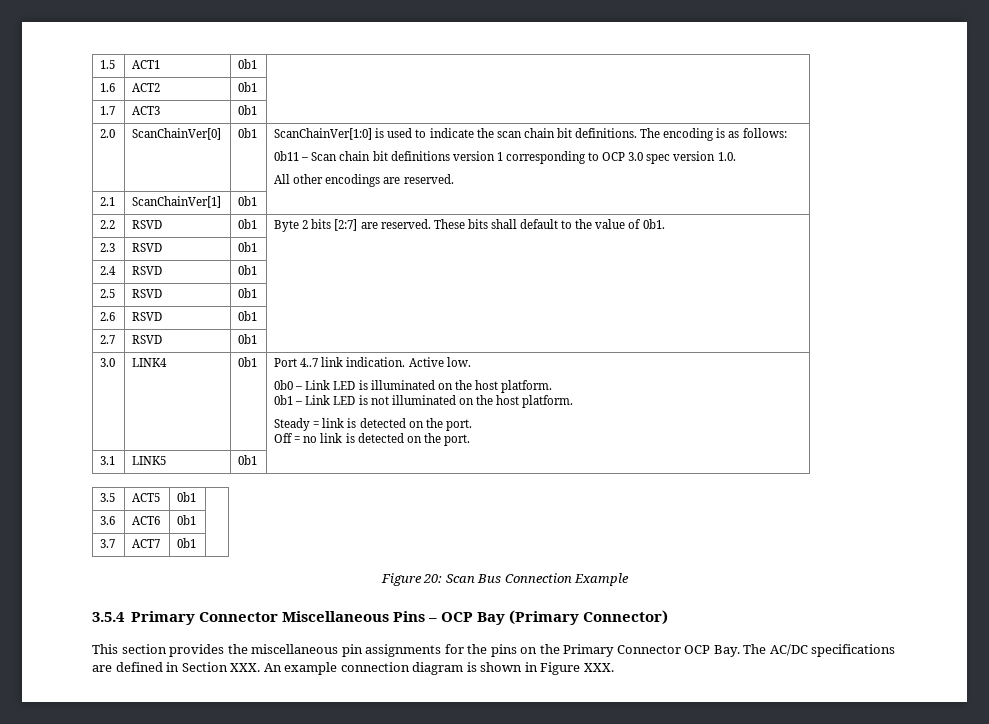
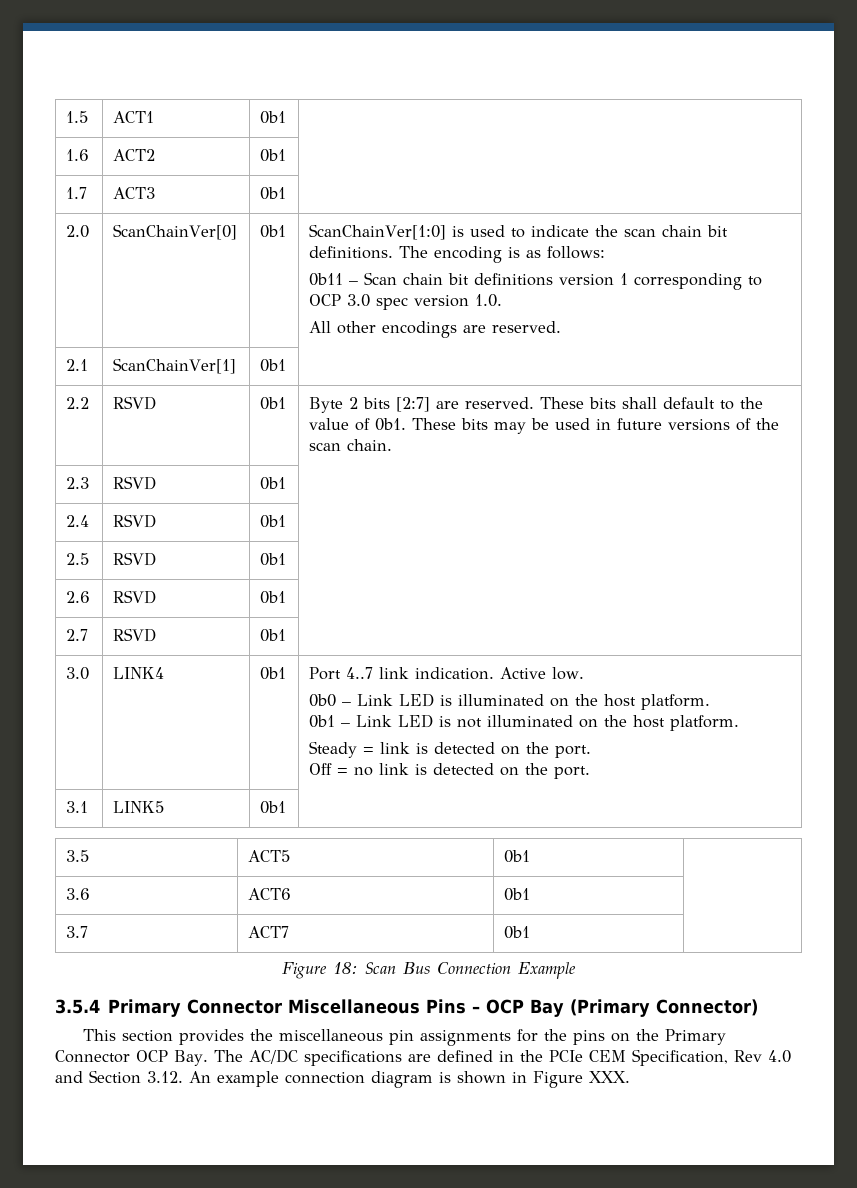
- 2.2 | RSVD | 0b1 | Byte 2 bits [2:7] are reserved. These bits shall default to the value of 0b1.
+ 2.2 | RSVD | 0b1 | Byte 2 bits [2:7] are reserved. These bits shall default to the value of 0b1. These bits may be used in future versions of the scan chain.
- Figure 20: Scan Bus Connection Example
+ Figure 18: Scan Bus Connection Example
- This section provides the miscellaneous pin assignments for the pins on the Primary Connector OCP Bay. The AC/DC specifications are defined in Section XXX. An example connection diagram is shown in Figure XXX.
+ This section provides the miscellaneous pin assignments for the pins on the Primary Connector OCP Bay. The AC/DC specifications are defined in the PCIe CEM Specification, Rev 4.0 and Section 3.12. An example connection diagram is shown in Figure XXX.

